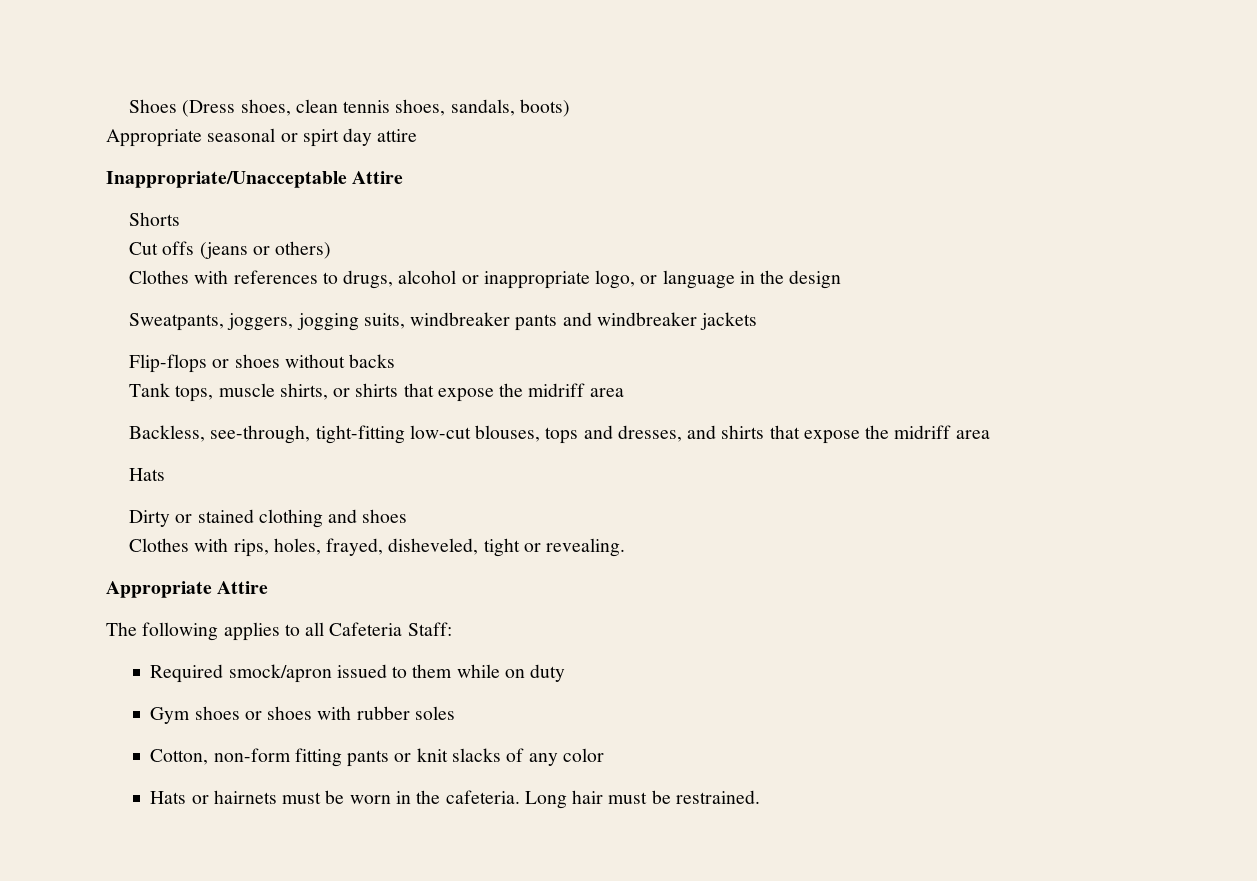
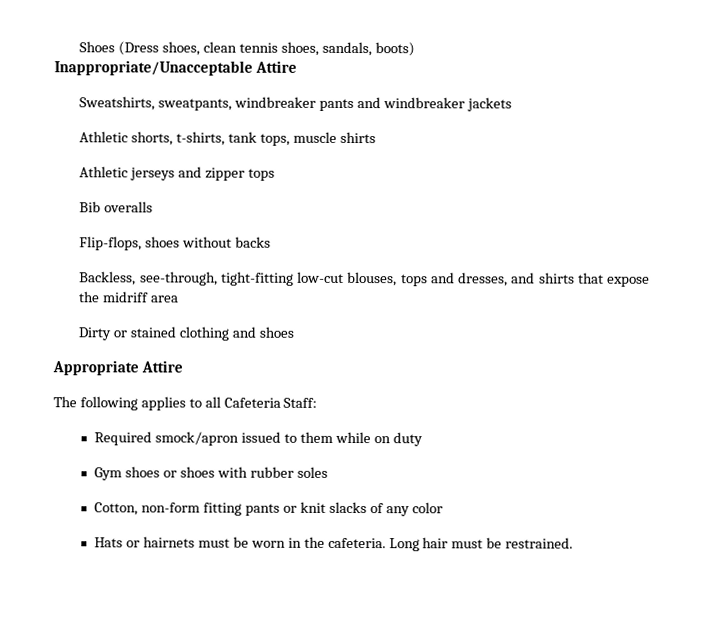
- Appropriate seasonal or spirt day attire
  Inappropriate/Unacceptable Attire
- Shorts
- Cut offs (jeans or others)
- Clothes with references to drugs, alcohol or inappropriate logo, or language in the design
- Sweatpants, joggers, jogging suits, windbreaker pants and windbreaker jackets
+ Sweatshirts, sweatpants, windbreaker pants and windbreaker jackets
- Flip-flops or shoes without backs
- Tank tops, muscle shirts, or shirts that expose the midriff area
+ Athletic shorts, t-shirts, tank tops, muscle shirts
+ Athletic jerseys and zipper tops
+ Bib overalls
+ Flip-flops, shoes without backs
  Backless, see-through, tight-fitting low-cut blouses, tops and dresses, and shirts that expose the midriff area
- Hats
- Clothes with rips, holes, frayed, disheveled, tight or revealing.

